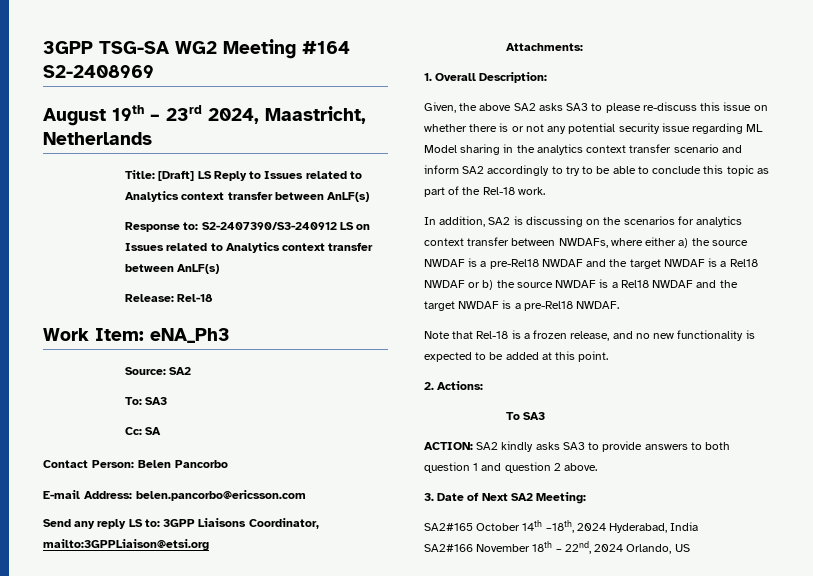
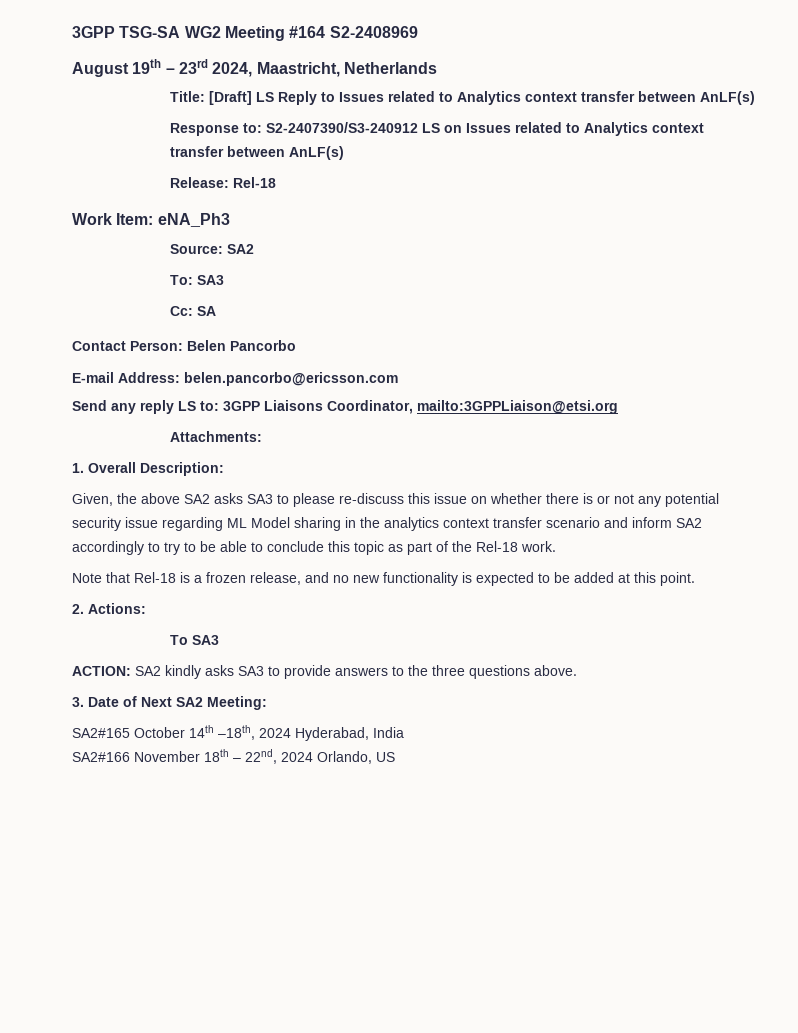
- In addition, SA2 is discussing on the scenarios for analytics context transfer between NWDAFs, where either a) the source NWDAF is a pre-Rel18 NWDAF and the target NWDAF is a Rel18 NWDAF or b) the source NWDAF is a Rel18 NWDAF and the target NWDAF is a pre-Rel18 NWDAF.
- ACTION: SA2 kindly asks SA3 to provide answers to both question 1 and question 2 above.
+ ACTION: SA2 kindly asks SA3 to provide answers to the three questions above.

